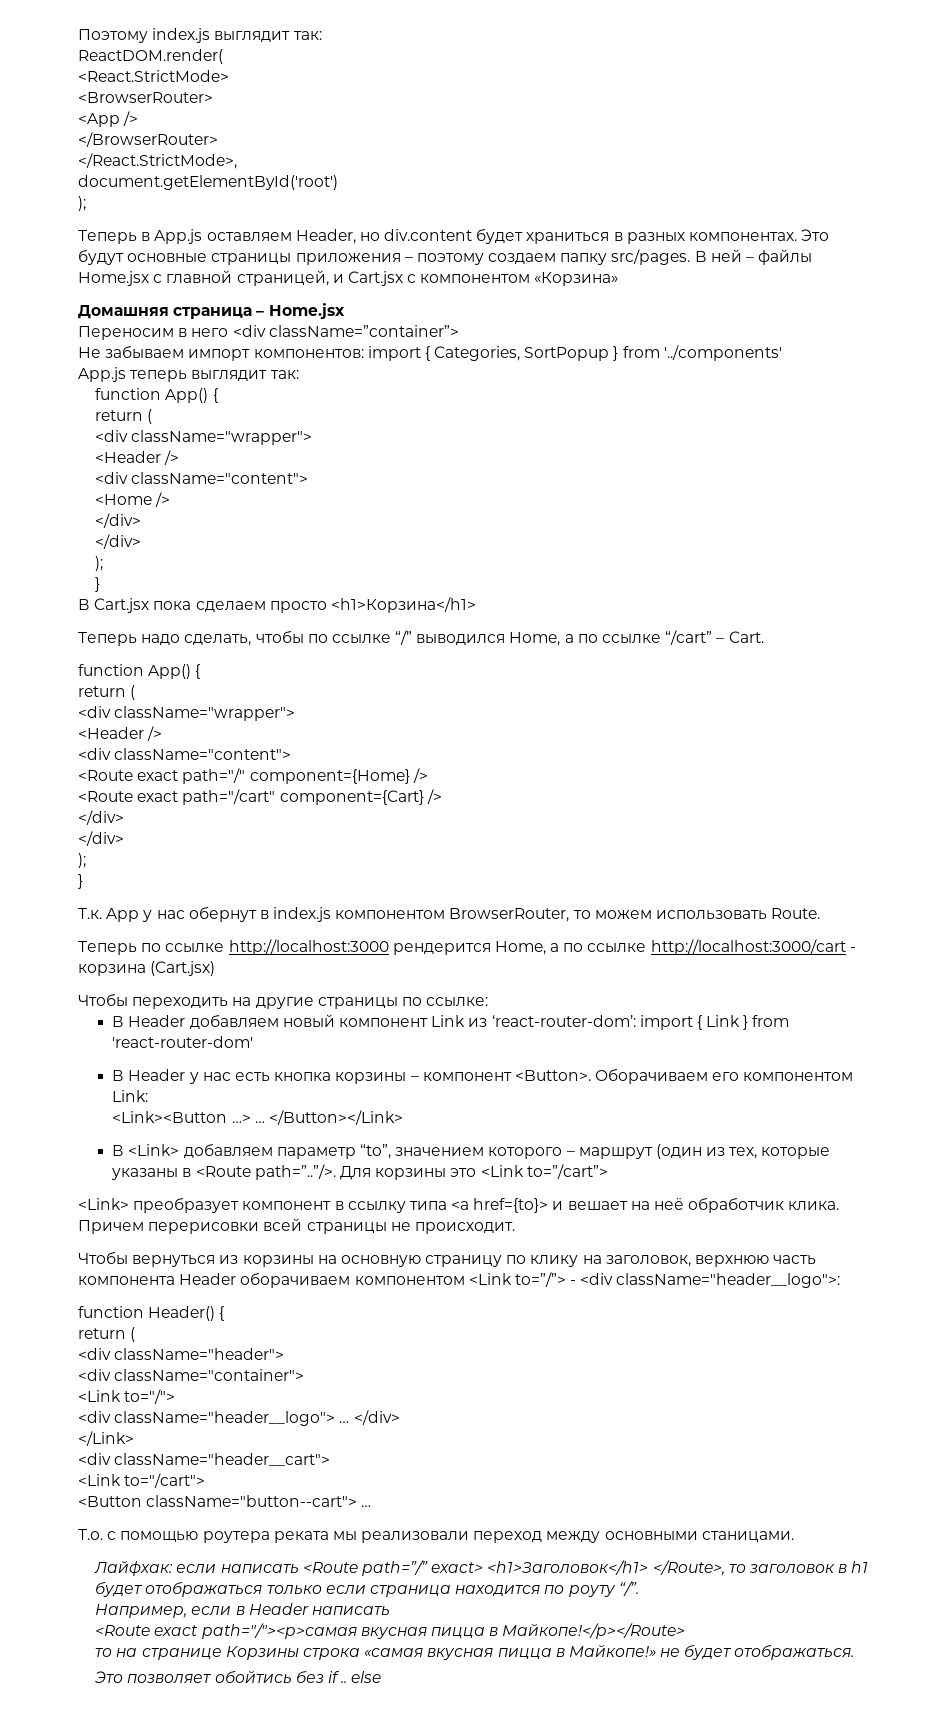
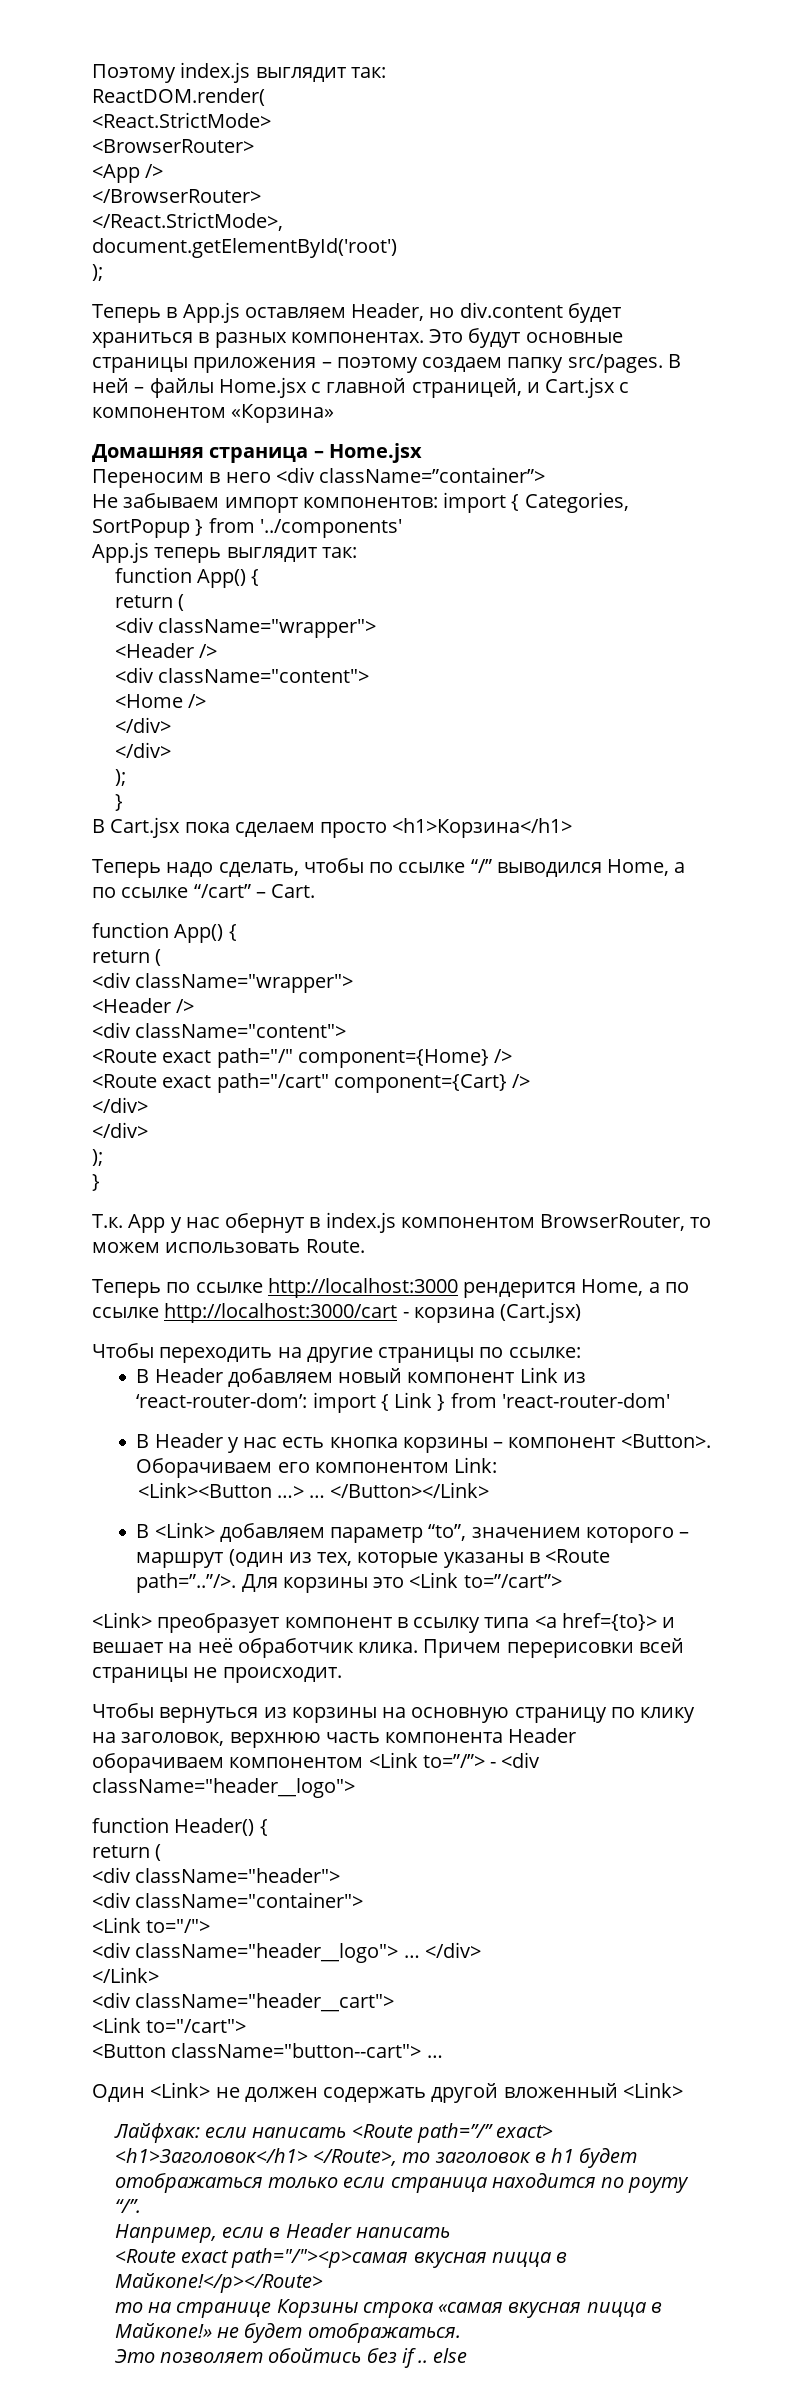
- Чтобы вернуться из корзины на основную страницу по клику на заголовок, верхнюю часть компонента Header оборачиваем компонентом <Link to=”/”> - <div className="header__logo">:
+ Чтобы вернуться из корзины на основную страницу по клику на заголовок, верхнюю часть компонента Header оборачиваем компонентом <Link to=”/”> - <div className="header__logo">
- Т.о. с помощью роутера реката мы реализовали переход между основными станицами.
+ Один <Link> не должен содержать другой вложенный <Link>

